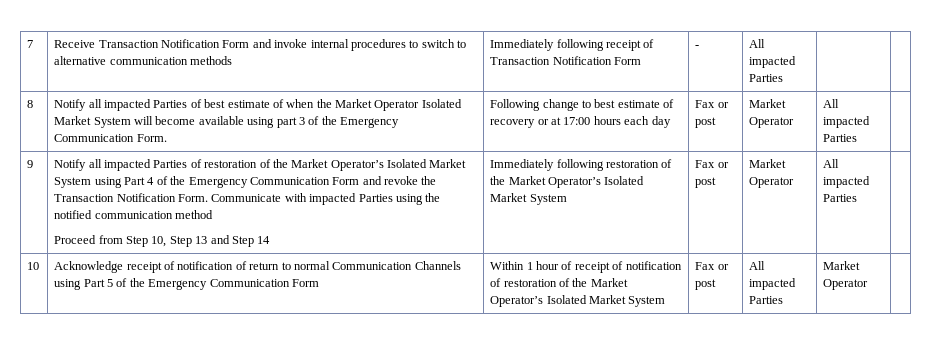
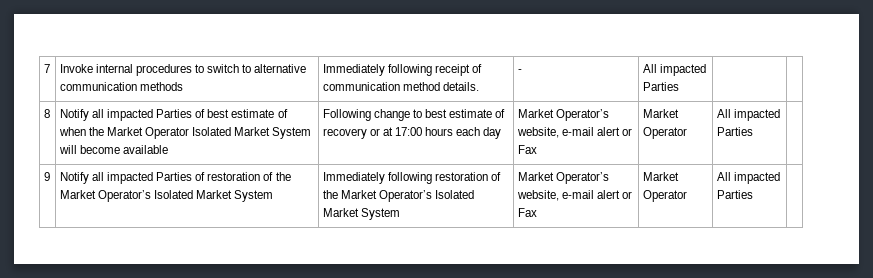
- 7 | Receive Transaction Notification Form and invoke internal procedures to switch to alternative communication methods | Immediately following receipt of Transaction Notification Form | - | All impacted Parties | |
+ 7 | Invoke internal procedures to switch to alternative communication methods | Immediately following receipt of communication method details. | - | All impacted Parties | |
- Notify all impacted Parties of best estimate of when the Market Operator Isolated Market System will become available using part 3 of the Emergency Communication Form.
+ Notify all impacted Parties of best estimate of when the Market Operator Isolated Market System will become available
- Following change to best estimate of recovery or at 17:00 hours each day | Fax or post
+ Following change to best estimate of recovery or at 17:00 hours each day | Market Operator’s website, e-mail alert or Fax
- Notify all impacted Parties of restoration of the Market Operator’s Isolated Market System using Part 4 of the Emergency Communication Form and revoke the Transaction Notification Form. Communicate with impacted Parties using the notified communication method
- Proceed from Step 10, Step 13 and Step 14
+ Notify all impacted Parties of restoration of the Market Operator’s Isolated Market System
- Immediately following restoration of the Market Operator’s Isolated Market System | Fax or post | Market Operator | All impacted Parties |
- 10 | Acknowledge receipt of notification of return to normal Communication Channels using Part 5 of the Emergency Communication Form | Within 1 hour of receipt of notification of restoration of the Market Operator’s Isolated Market System | Fax or post | All impacted Parties | Market Operator
+ Immediately following restoration of the Market Operator’s Isolated Market System | Market Operator’s website, e-mail alert or Fax | Market Operator | All impacted Parties

